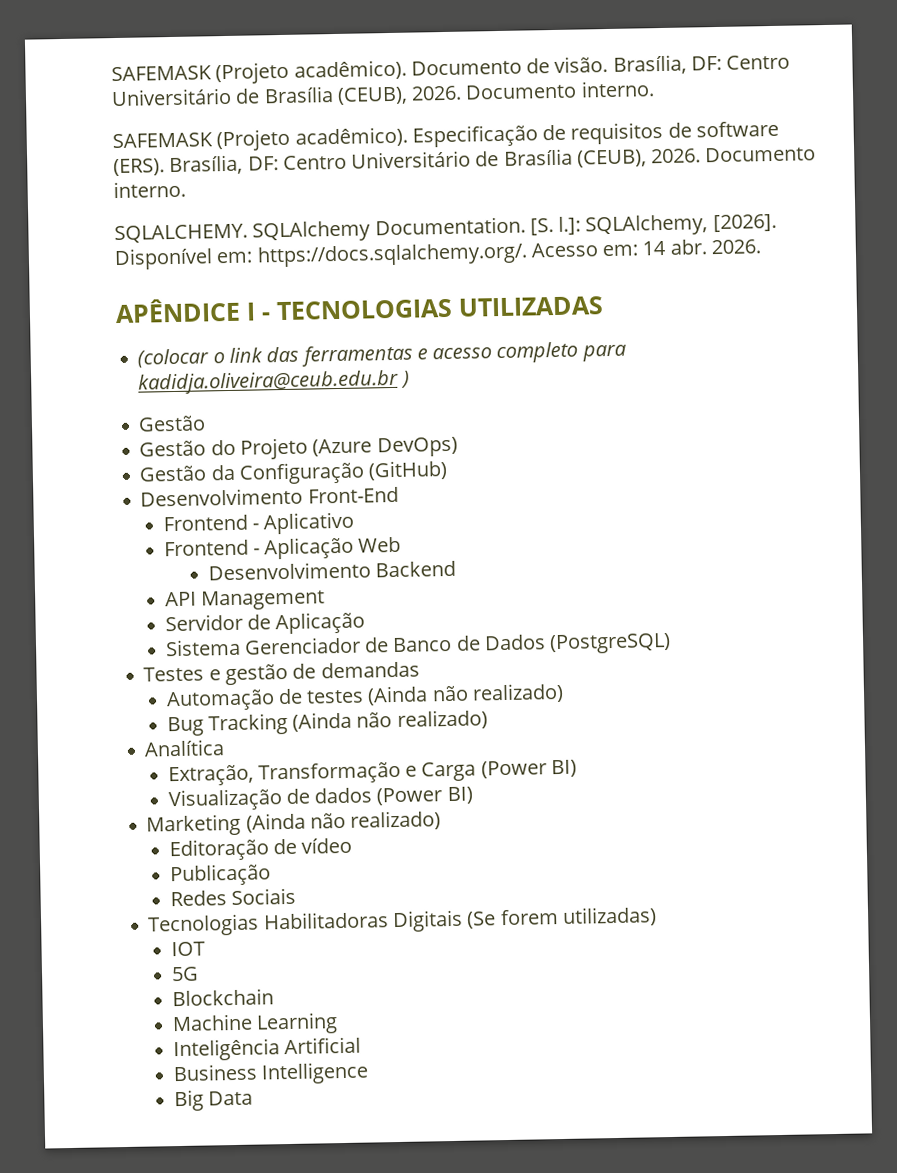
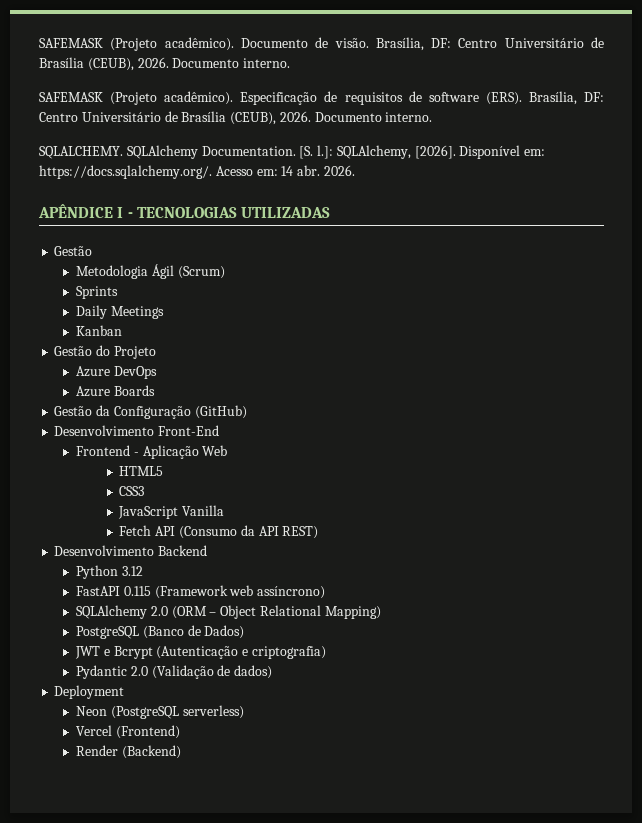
  APÊNDICE I - TECNOLOGIAS UTILIZADAS
- (colocar o link das ferramentas e acesso completo para kadidja.oliveira@ceub.edu.br )
  Gestão
+ Metodologia Ágil (Scrum)
+ Sprints
+ Daily Meetings
+ Kanban
- Gestão do Projeto (Azure DevOps)
+ Gestão do Projeto
+ Azure DevOps
+ Azure Boards
- Frontend - Aplicativo
+ HTML5
+ CSS3
+ JavaScript Vanilla
+ Fetch API (Consumo da API REST)
  Desenvolvimento Backend
- API Management
- Servidor de Aplicação
- Sistema Gerenciador de Banco de Dados (PostgreSQL)
- Testes e gestão de demandas
- Automação de testes (Ainda não realizado)
- Bug Tracking (Ainda não realizado)
- Analítica
- Extração, Transformação e Carga (Power BI)
- Visualização de dados (Power BI)
- Marketing (Ainda não realizado)
- Editoração de vídeo
- Publicação
- Redes Sociais
- Tecnologias Habilitadoras Digitais (Se forem utilizadas)
- IOT
- 5G
- Blockchain
- Machine Learning
- Inteligência Artificial
- Business Intelligence
- Big Data
+ Python 3.12
+ FastAPI 0.115 (Framework web assíncrono)
+ SQLAlchemy 2.0 (ORM – Object Relational Mapping)
+ PostgreSQL (Banco de Dados)
+ JWT e Bcrypt (Autenticação e criptografia)
+ Pydantic 2.0 (Validação de dados)
+ Deployment
+ Neon (PostgreSQL serverless)
+ Vercel (Frontend)
+ Render (Backend)

